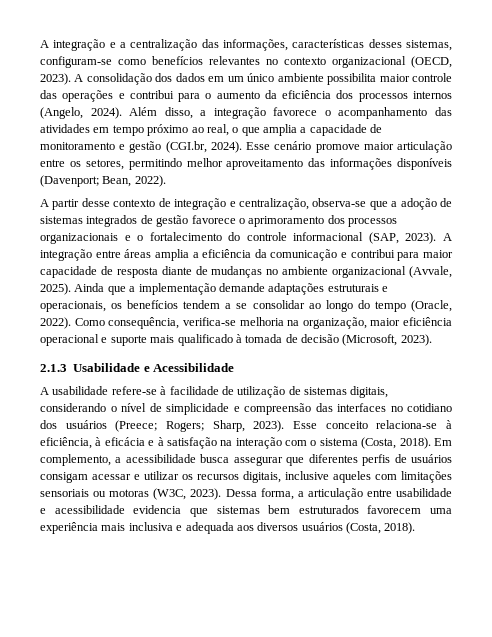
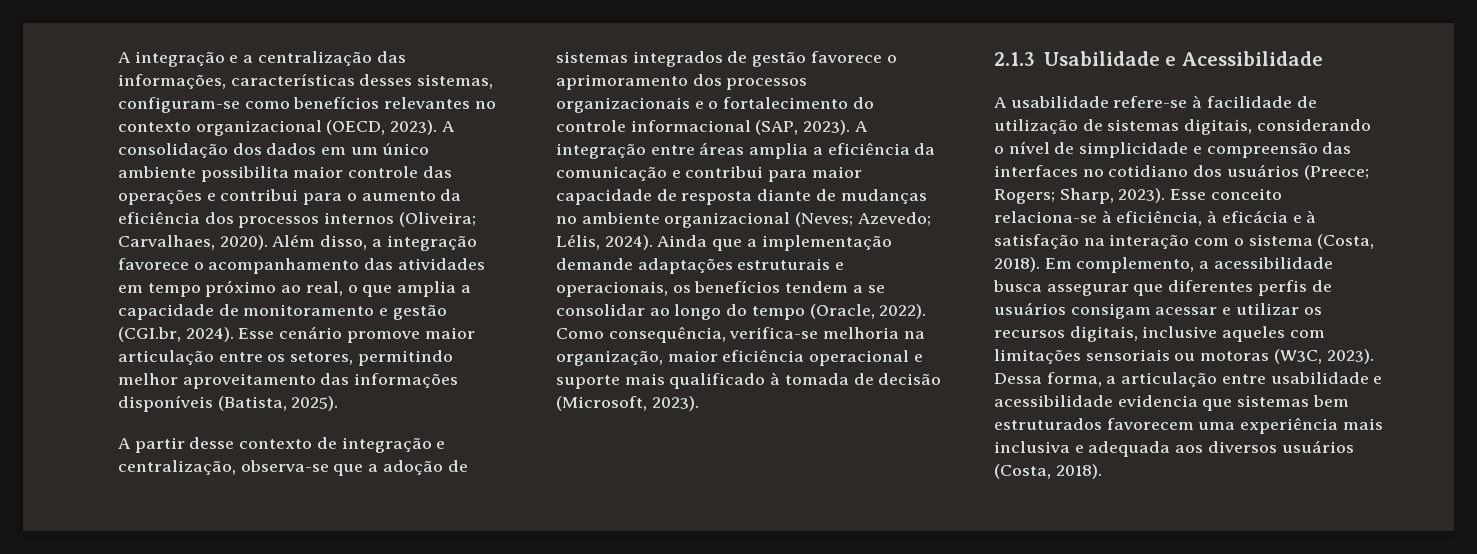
- A consolidação dos dados em um único ambiente possibilita maior controle das operações e contribui para o aumento da eficiência dos processos internos (Angelo, 2024).
+ A consolidação dos dados em um único ambiente possibilita maior controle das operações e contribui para o aumento da eficiência dos processos internos (Oliveira; Carvalhaes, 2020).
- Esse cenário promove maior articulação entre os setores, permitindo melhor aproveitamento das informações disponíveis (Davenport; Bean, 2022).
+ Esse cenário promove maior articulação entre os setores, permitindo melhor aproveitamento das informações disponíveis (Batista, 2025).
- A integração entre áreas amplia a eficiência da comunicação e contribui para maior capacidade de resposta diante de mudanças no ambiente organizacional (Avvale, 2025).
+ A integração entre áreas amplia a eficiência da comunicação e contribui para maior capacidade de resposta diante de mudanças no ambiente organizacional (Neves; Azevedo; Lélis, 2024).

